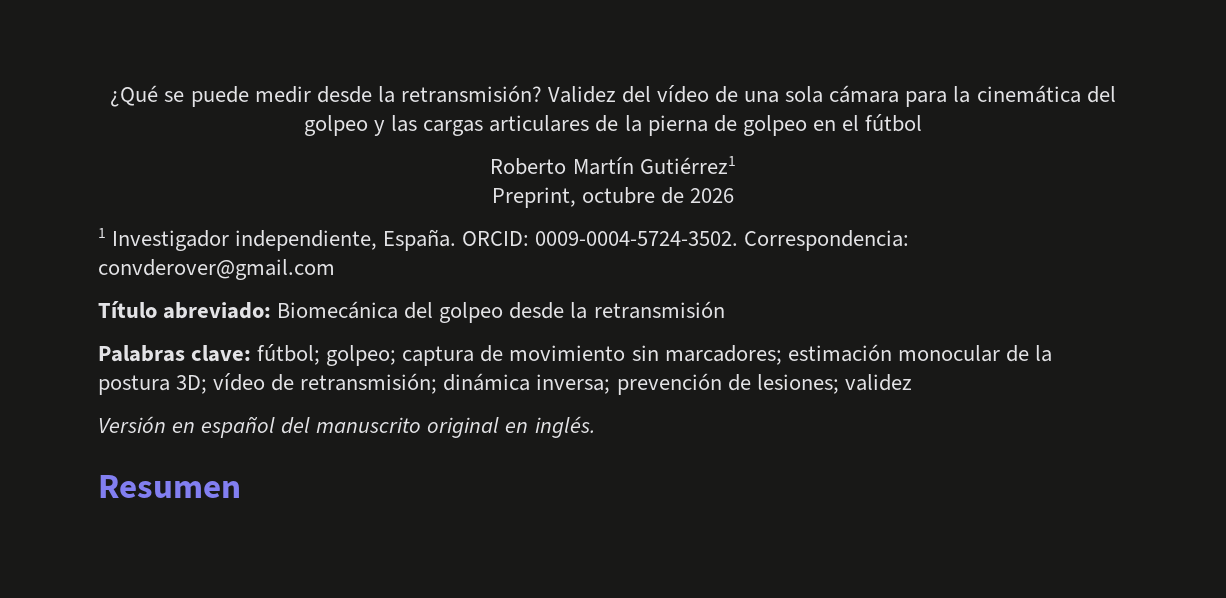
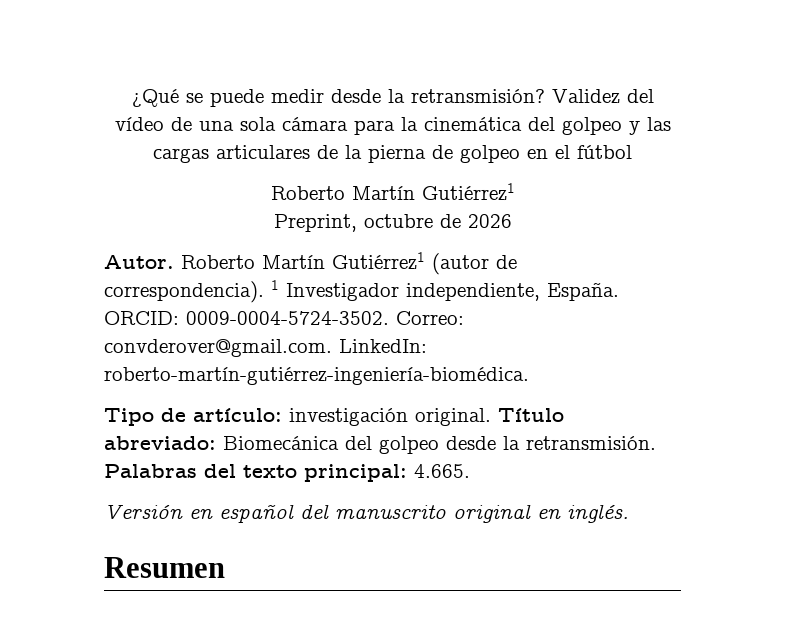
+ Autor. Roberto Martín Gutiérrez1 (autor de correspondencia).
- Correspondencia: convderover@gmail.com
- Título abreviado: Biomecánica del golpeo desde la retransmisión
- Palabras clave: fútbol; golpeo; captura de movimiento sin marcadores; estimación monocular de la postura 3D; vídeo de retransmisión; dinámica inversa; prevención de lesiones; validez
+ Correo: convderover@gmail.com. LinkedIn: roberto-martín-gutiérrez-ingeniería-biomédica.
+ Tipo de artículo: investigación original. Título abreviado: Biomecánica del golpeo desde la retransmisión. Palabras del texto principal: 4.665.

